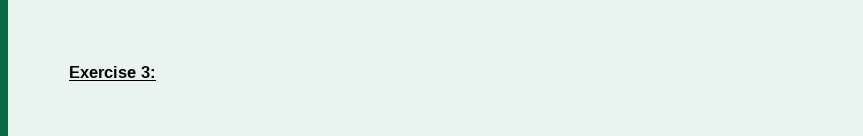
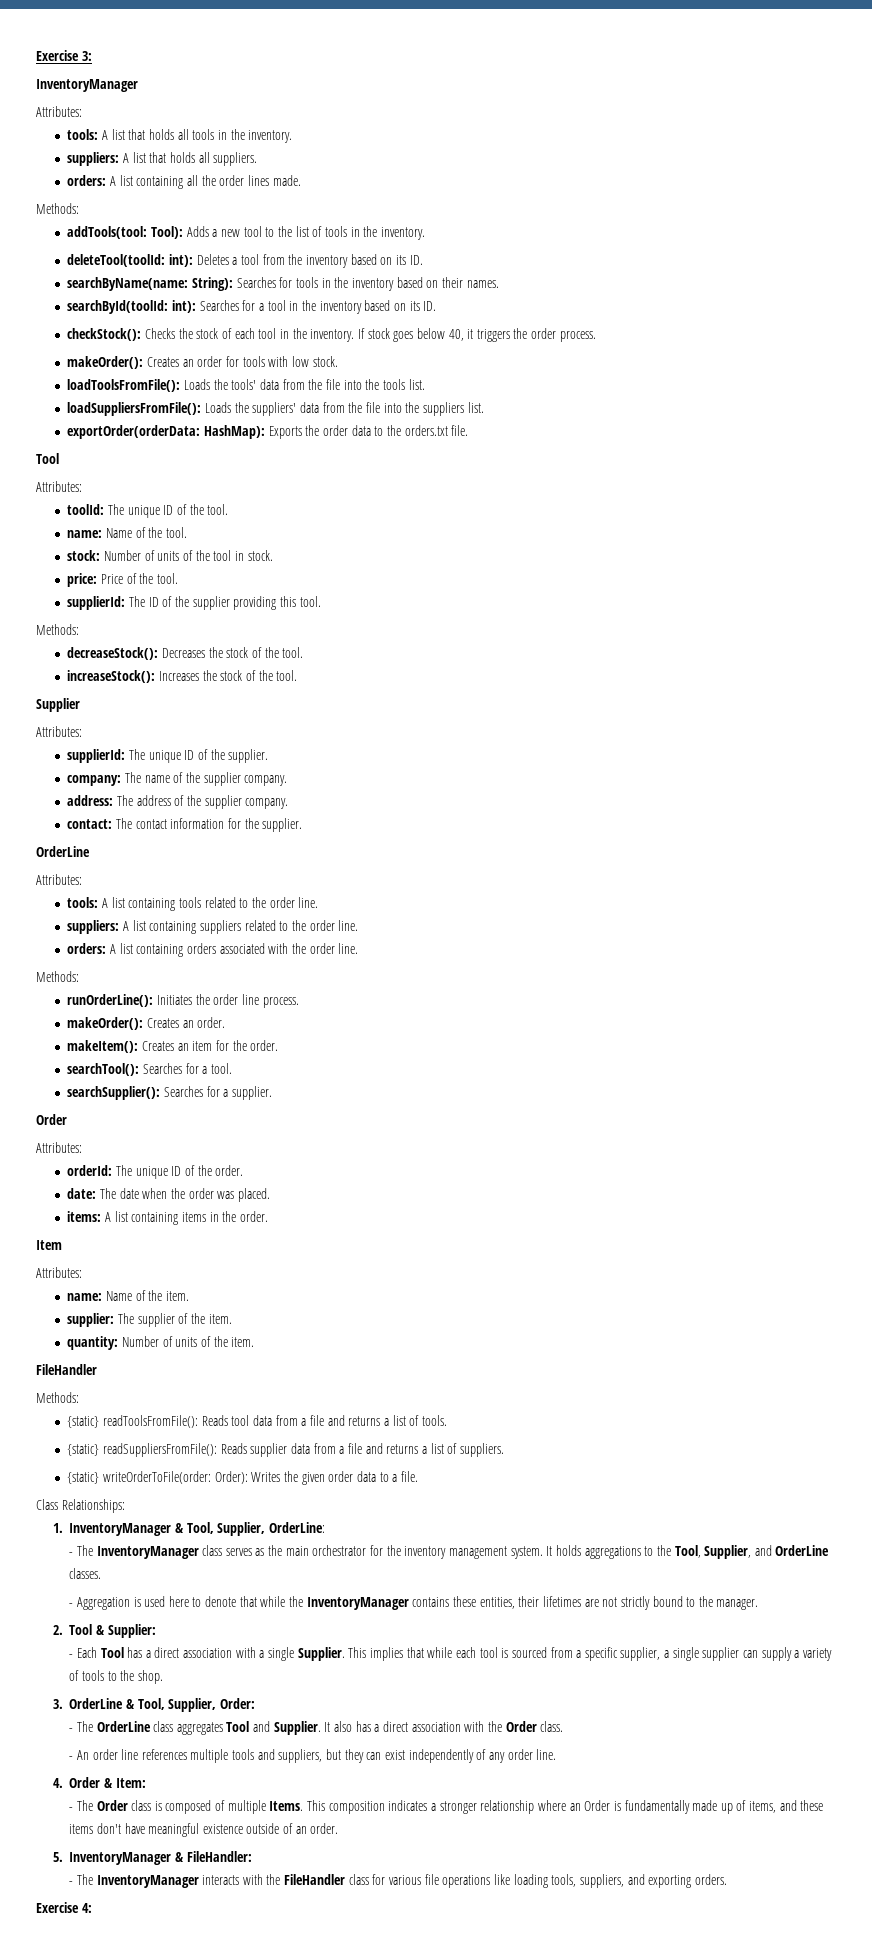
  Exercise 3:
+ InventoryManager
+ Attributes:
+ tools: A list that holds all tools in the inventory.
+ suppliers: A list that holds all suppliers.
+ orders: A list containing all the order lines made.
+ Methods:
+ addTools(tool: Tool): Adds a new tool to the list of tools in the inventory.
+ deleteTool(toolId: int): Deletes a tool from the inventory based on its ID.
+ searchByName(name: String): Searches for tools in the inventory based on their names.
+ searchById(toolId: int): Searches for a tool in the inventory based on its ID.
+ checkStock(): Checks the stock of each tool in the inventory. If stock goes below 40, it triggers the order process.
+ makeOrder(): Creates an order for tools with low stock.
+ loadToolsFromFile(): Loads the tools' data from the file into the tools list.
+ loadSuppliersFromFile(): Loads the suppliers' data from the file into the suppliers list.
+ exportOrder(orderData: HashMap): Exports the order data to the orders.txt file.
+ Tool
+ Attributes:
+ toolId: The unique ID of the tool.
+ name: Name of the tool.
+ stock: Number of units of the tool in stock.
+ price: Price of the tool.
+ supplierId: The ID of the supplier providing this tool.
+ Methods:
+ decreaseStock(): Decreases the stock of the tool.
+ increaseStock(): Increases the stock of the tool.
+ Supplier
+ Attributes:
+ supplierId: The unique ID of the supplier.
+ company: The name of the supplier company.
+ address: The address of the supplier company.
+ contact: The contact information for the supplier.
+ OrderLine
+ Attributes:
+ tools: A list containing tools related to the order line.
+ suppliers: A list containing suppliers related to the order line.
+ orders: A list containing orders associated with the order line.
+ Methods:
+ runOrderLine(): Initiates the order line process.
+ makeOrder(): Creates an order.
+ makeItem(): Creates an item for the order.
+ searchTool(): Searches for a tool.
+ searchSupplier(): Searches for a supplier.
+ Order
+ Attributes:
+ orderId: The unique ID of the order.
+ date: The date when the order was placed.
+ items: A list containing items in the order.
+ Item
+ Attributes:
+ name: Name of the item.
+ supplier: The supplier of the item.
+ quantity: Number of units of the item.
+ FileHandler
+ Methods:
+ {static} readToolsFromFile(): Reads tool data from a file and returns a list of tools.
+ {static} readSuppliersFromFile(): Reads supplier data from a file and returns a list of suppliers.
+ {static} writeOrderToFile(order: Order): Writes the given order data to a file.
+ Class Relationships:
+ 1. InventoryManager & Tool, Supplier, OrderLine:
+ - The InventoryManager class serves as the main orchestrator for the inventory management system. It holds aggregations to the Tool, Supplier, and OrderLine classes.
+ - Aggregation is used here to denote that while the InventoryManager contains these entities, their lifetimes are not strictly bound to the manager.
+ 2. Tool & Supplier:
+ - Each Tool has a direct association with a single Supplier. This implies that while each tool is sourced from a specific supplier, a single supplier can supply a variety of tools to the shop.
+ 3. OrderLine & Tool, Supplier, Order:
+ - The OrderLine class aggregates Tool and Supplier. It also has a direct association with the Order class.
+ - An order line references multiple tools and suppliers, but they can exist independently of any order line.
+ 4. Order & Item:
+ - The Order class is composed of multiple Items. This composition indicates a stronger relationship where an Order is fundamentally made up of items, and these items don't have meaningful existence outside of an order.
+ 5. InventoryManager & FileHandler:
+ - The InventoryManager interacts with the FileHandler class for various file operations like loading tools, suppliers, and exporting orders.
+ Exercise 4:

